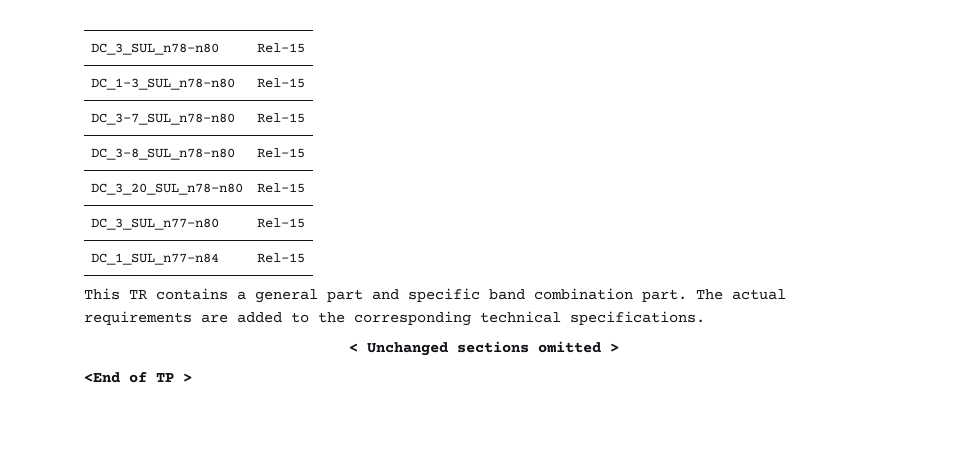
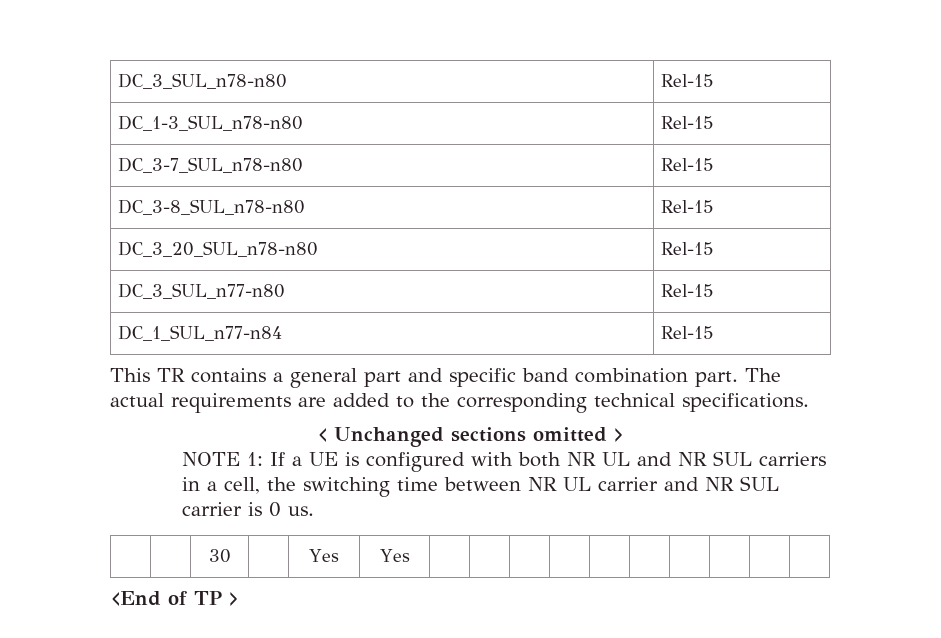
+ NOTE 1: If a UE is configured with both NR UL and NR SUL carriers in a cell, the switching time between NR UL carrier and NR SUL carrier is 0 us.
+ | | 30 | | Yes | Yes | | | | | | | | | |

